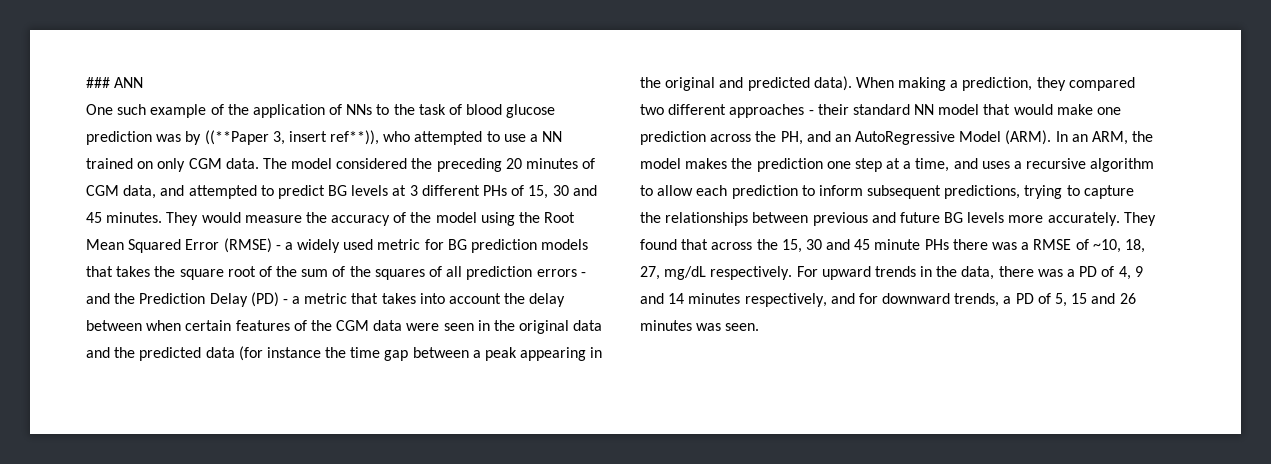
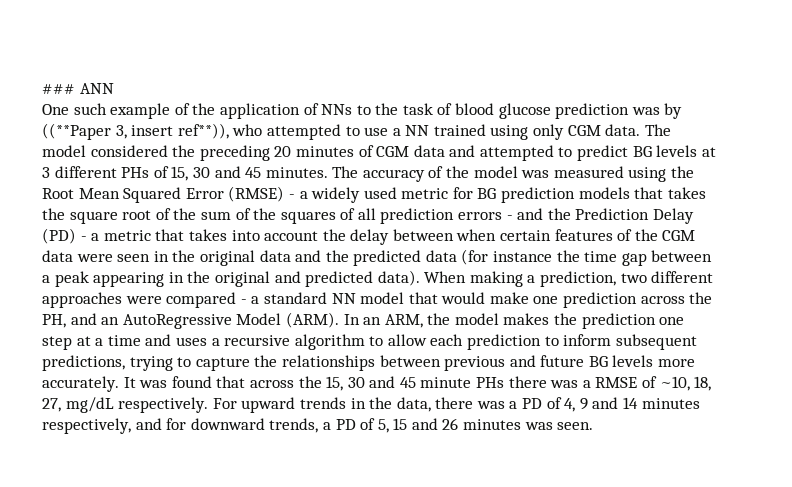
- One such example of the application of NNs to the task of blood glucose prediction was by ((**Paper 3, insert ref**)), who attempted to use a NN trained on only CGM data.
+ One such example of the application of NNs to the task of blood glucose prediction was by ((**Paper 3, insert ref**)), who attempted to use a NN trained using only CGM data.
- The model considered the preceding 20 minutes of CGM data, and attempted to predict BG levels at 3 different PHs of 15, 30 and 45 minutes.
+ The model considered the preceding 20 minutes of CGM data and attempted to predict BG levels at 3 different PHs of 15, 30 and 45 minutes.
- They would measure the accuracy of the model using the Root Mean Squared Error (RMSE) - a widely used metric for BG prediction models that takes the square root of the sum of the squares of all prediction errors - and the Prediction Delay (PD) - a metric that takes into account the delay between when certain features of the CGM data were seen in the original data and the predicted data (for instance the time gap between a peak appearing in the original and predicted data).
+ The accuracy of the model was measured using the Root Mean Squared Error (RMSE) - a widely used metric for BG prediction models that takes the square root of the sum of the squares of all prediction errors - and the Prediction Delay (PD) - a metric that takes into account the delay between when certain features of the CGM data were seen in the original data and the predicted data (for instance the time gap between a peak appearing in the original and predicted data).
- When making a prediction, they compared two different approaches - their standard NN model that would make one prediction across the PH, and an AutoRegressive Model (ARM).
+ When making a prediction, two different approaches were compared - a standard NN model that would make one prediction across the PH, and an AutoRegressive Model (ARM).
- In an ARM, the model makes the prediction one step at a time, and uses a recursive algorithm to allow each prediction to inform subsequent predictions, trying to capture the relationships between previous and future BG levels more accurately.
+ In an ARM, the model makes the prediction one step at a time and uses a recursive algorithm to allow each prediction to inform subsequent predictions, trying to capture the relationships between previous and future BG levels more accurately.
- They found that across the 15, 30 and 45 minute PHs there was a RMSE of ~10, 18, 27, mg/dL respectively.
+ It was found that across the 15, 30 and 45 minute PHs there was a RMSE of ~10, 18, 27, mg/dL respectively.

